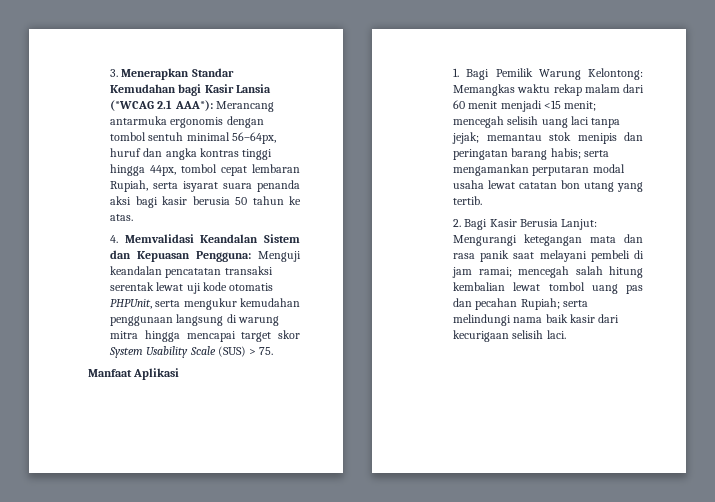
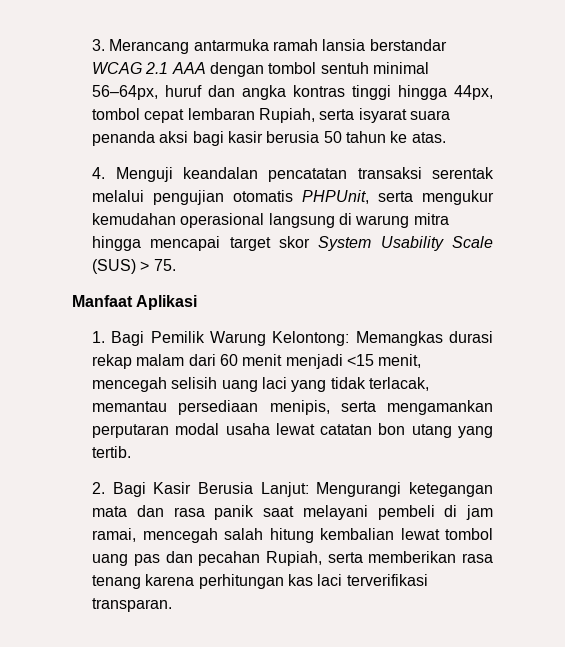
- 3. Menerapkan Standar Kemudahan bagi Kasir Lansia (*WCAG 2.1 AAA*): Merancang antarmuka ergonomis dengan tombol sentuh minimal 56–64px, huruf dan angka kontras tinggi hingga 44px, tombol cepat lembaran Rupiah, serta isyarat suara penanda aksi bagi kasir berusia 50 tahun ke atas.
+ 3. Merancang antarmuka ramah lansia berstandar WCAG 2.1 AAA dengan tombol sentuh minimal 56–64px, huruf dan angka kontras tinggi hingga 44px, tombol cepat lembaran Rupiah, serta isyarat suara penanda aksi bagi kasir berusia 50 tahun ke atas.
- 4. Memvalidasi Keandalan Sistem dan Kepuasan Pengguna: Menguji keandalan pencatatan transaksi serentak lewat uji kode otomatis PHPUnit, serta mengukur kemudahan penggunaan langsung di warung mitra hingga mencapai target skor System Usability Scale (SUS) > 75.
+ 4. Menguji keandalan pencatatan transaksi serentak melalui pengujian otomatis PHPUnit, serta mengukur kemudahan operasional langsung di warung mitra hingga mencapai target skor System Usability Scale (SUS) > 75.
- 1. Bagi Pemilik Warung Kelontong: Memangkas waktu rekap malam dari 60 menit menjadi <15 menit; mencegah selisih uang laci tanpa jejak; memantau stok menipis dan peringatan barang habis; serta mengamankan perputaran modal usaha lewat catatan bon utang yang tertib.
+ 1. Bagi Pemilik Warung Kelontong: Memangkas durasi rekap malam dari 60 menit menjadi <15 menit, mencegah selisih uang laci yang tidak terlacak, memantau persediaan menipis, serta mengamankan perputaran modal usaha lewat catatan bon utang yang tertib.
- 2. Bagi Kasir Berusia Lanjut: Mengurangi ketegangan mata dan rasa panik saat melayani pembeli di jam ramai; mencegah salah hitung kembalian lewat tombol uang pas dan pecahan Rupiah; serta melindungi nama baik kasir dari kecurigaan selisih laci.
+ 2. Bagi Kasir Berusia Lanjut: Mengurangi ketegangan mata dan rasa panik saat melayani pembeli di jam ramai, mencegah salah hitung kembalian lewat tombol uang pas dan pecahan Rupiah, serta memberikan rasa tenang karena perhitungan kas laci terverifikasi transparan.

